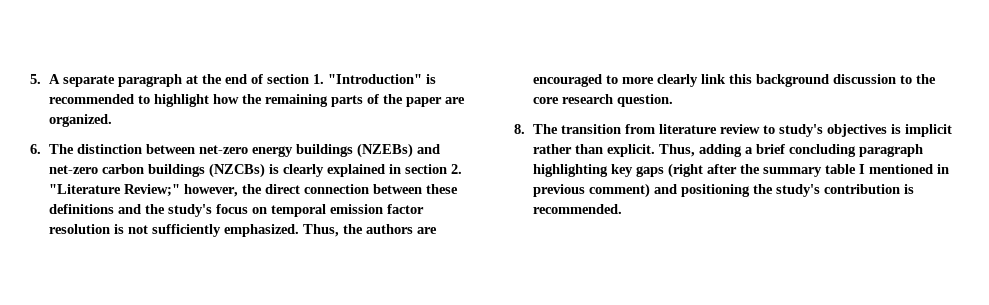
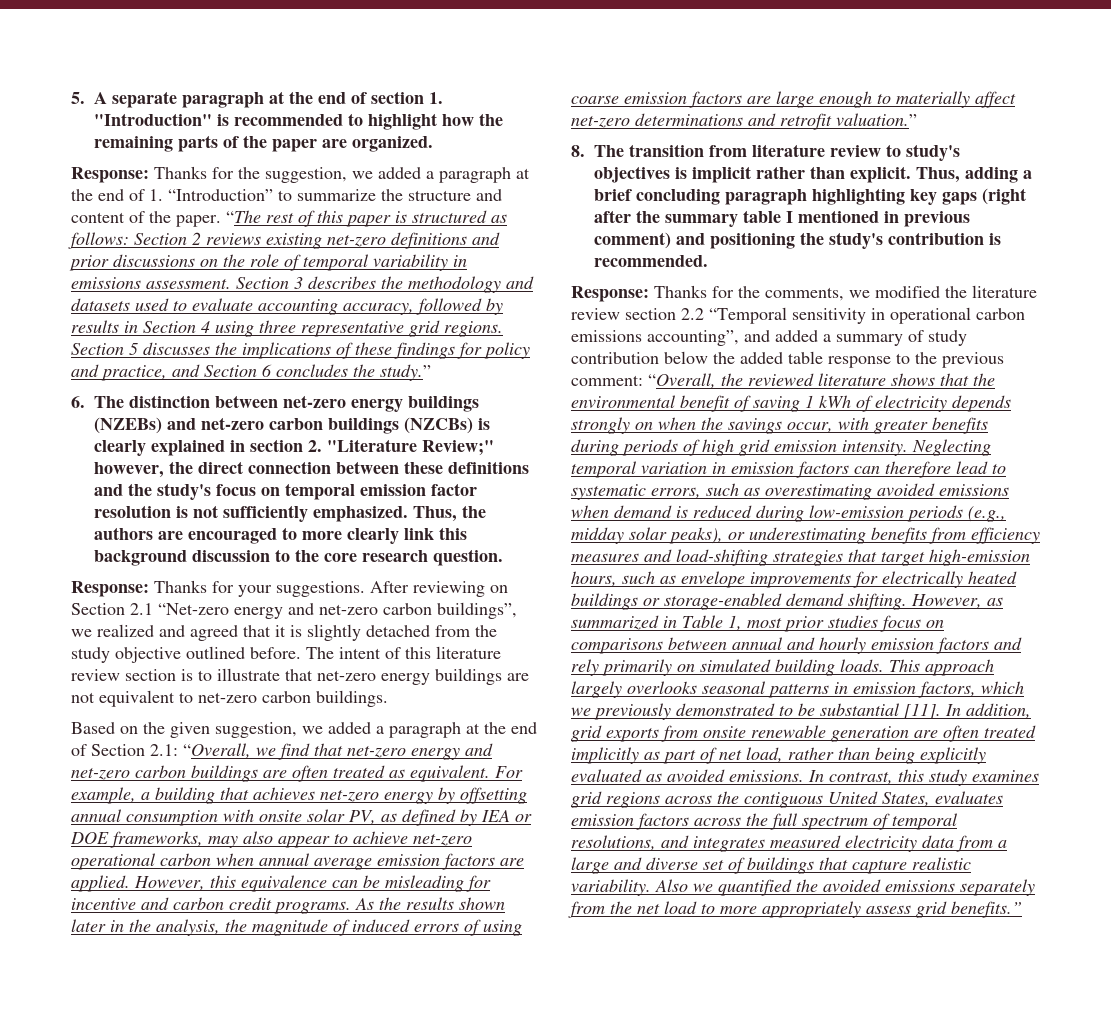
+ Response: Thanks for the suggestion, we added a paragraph at the end of 1. “Introduction” to summarize the structure and content of the paper. “The rest of this paper is structured as follows: Section 2 reviews existing net-zero definitions and prior discussions on the role of temporal variability in emissions assessment. Section 3 describes the methodology and datasets used to evaluate accounting accuracy, followed by results in Section 4 using three representative grid regions. Section 5 discusses the implications of these findings for policy and practice, and Section 6 concludes the study.”
+ Response: Thanks for your suggestions. After reviewing on Section 2.1 “Net-zero energy and net-zero carbon buildings”, we realized and agreed that it is slightly detached from the study objective outlined before. The intent of this literature review section is to illustrate that net-zero energy buildings are not equivalent to net-zero carbon buildings.
+ Based on the given suggestion, we added a paragraph at the end of Section 2.1: “Overall, we find that net-zero energy and net-zero carbon buildings are often treated as equivalent. For example, a building that achieves net-zero energy by offsetting annual consumption with onsite solar PV, as defined by IEA or DOE frameworks, may also appear to achieve net-zero operational carbon when annual average emission factors are applied. However, this equivalence can be misleading for incentive and carbon credit programs. As the results shown later in the analysis, the magnitude of induced errors of using coarse emission factors are large enough to materially affect net-zero determinations and retrofit valuation.”
+ Response: Thanks for the comments, we modified the literature review section 2.2 “Temporal sensitivity in operational carbon emissions accounting”, and added a summary of study contribution below the added table response to the previous comment: “Overall, the reviewed literature shows that the environmental benefit of saving 1 kWh of electricity depends strongly on when the savings occur, with greater benefits during periods of high grid emission intensity. Neglecting temporal variation in emission factors can therefore lead to systematic errors, such as overestimating avoided emissions when demand is reduced during low-emission periods (e.g., midday solar peaks), or underestimating benefits from efficiency measures and load-shifting strategies that target high-emission hours, such as envelope improvements for electrically heated buildings or storage-enabled demand shifting. However, as summarized in Table 1, most prior studies focus on comparisons between annual and hourly emission factors and rely primarily on simulated building loads. This approach largely overlooks seasonal patterns in emission factors, which we previously demonstrated to be substantial [11]. In addition, grid exports from onsite renewable generation are often treated implicitly as part of net load, rather than being explicitly evaluated as avoided emissions. In contrast, this study examines grid regions across the contiguous United States, evaluates emission factors across the full spectrum of temporal resolutions, and integrates measured electricity data from a large and diverse set of buildings that capture realistic variability. Also we quantified the avoided emissions separately from the net load to more appropriately assess grid benefits.”

